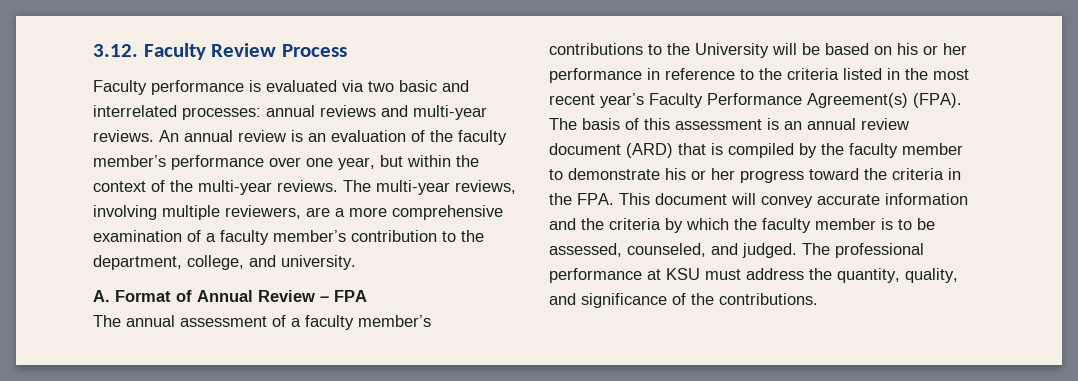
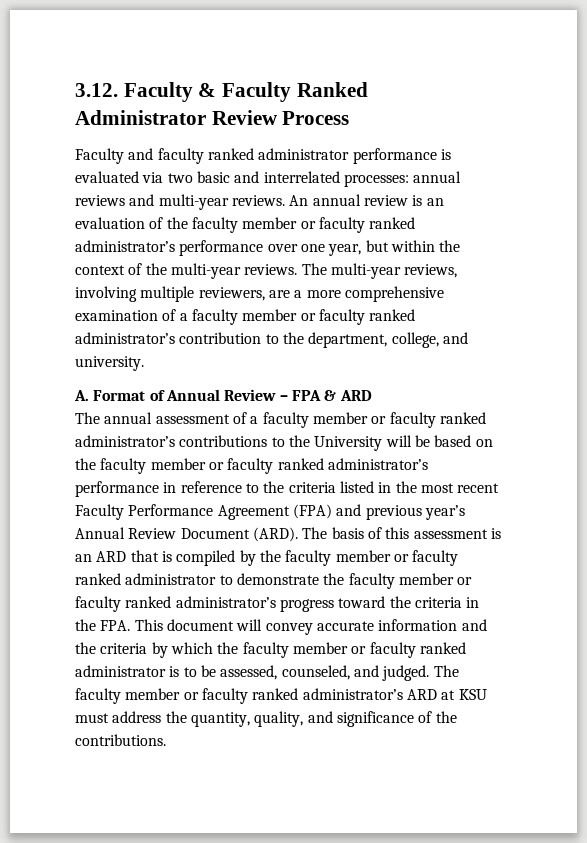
- 3.12. Faculty Review Process
+ 3.12. Faculty & Faculty Ranked Administrator Review Process
- Faculty performance is evaluated via two basic and interrelated processes: annual reviews and multi-year reviews.
+ Faculty and faculty ranked administrator performance is evaluated via two basic and interrelated processes: annual reviews and multi-year reviews.
- An annual review is an evaluation of the faculty member’s performance over one year, but within the context of the multi-year reviews.
+ An annual review is an evaluation of the faculty member or faculty ranked administrator’s performance over one year, but within the context of the multi-year reviews.
- The multi-year reviews, involving multiple reviewers, are a more comprehensive examination of a faculty member’s contribution to the department, college, and university.
+ The multi-year reviews, involving multiple reviewers, are a more comprehensive examination of a faculty member or faculty ranked administrator’s contribution to the department, college, and university.
- A. Format of Annual Review – FPA
+ A. Format of Annual Review – FPA & ARD
- The annual assessment of a faculty member’s contributions to the University will be based on his or her performance in reference to the criteria listed in the most recent year’s Faculty Performance Agreement(s) (FPA).
+ The annual assessment of a faculty member or faculty ranked administrator’s contributions to the University will be based on the faculty member or faculty ranked administrator’s performance in reference to the criteria listed in the most recent Faculty Performance Agreement (FPA) and previous year’s Annual Review Document (ARD).
- The basis of this assessment is an annual review document (ARD) that is compiled by the faculty member to demonstrate his or her progress toward the criteria in the FPA. This document will convey accurate information and the criteria by which the faculty member is to be assessed, counseled, and judged.
+ The basis of this assessment is an ARD that is compiled by the faculty member or faculty ranked administrator to demonstrate the faculty member or faculty ranked administrator’s progress toward the criteria in the FPA. This document will convey accurate information and the criteria by which the faculty member or faculty ranked administrator is to be assessed, counseled, and judged.
- The professional performance at KSU must address the quantity, quality, and significance of the contributions.
+ The faculty member or faculty ranked administrator’s ARD at KSU must address the quantity, quality, and significance of the contributions.

